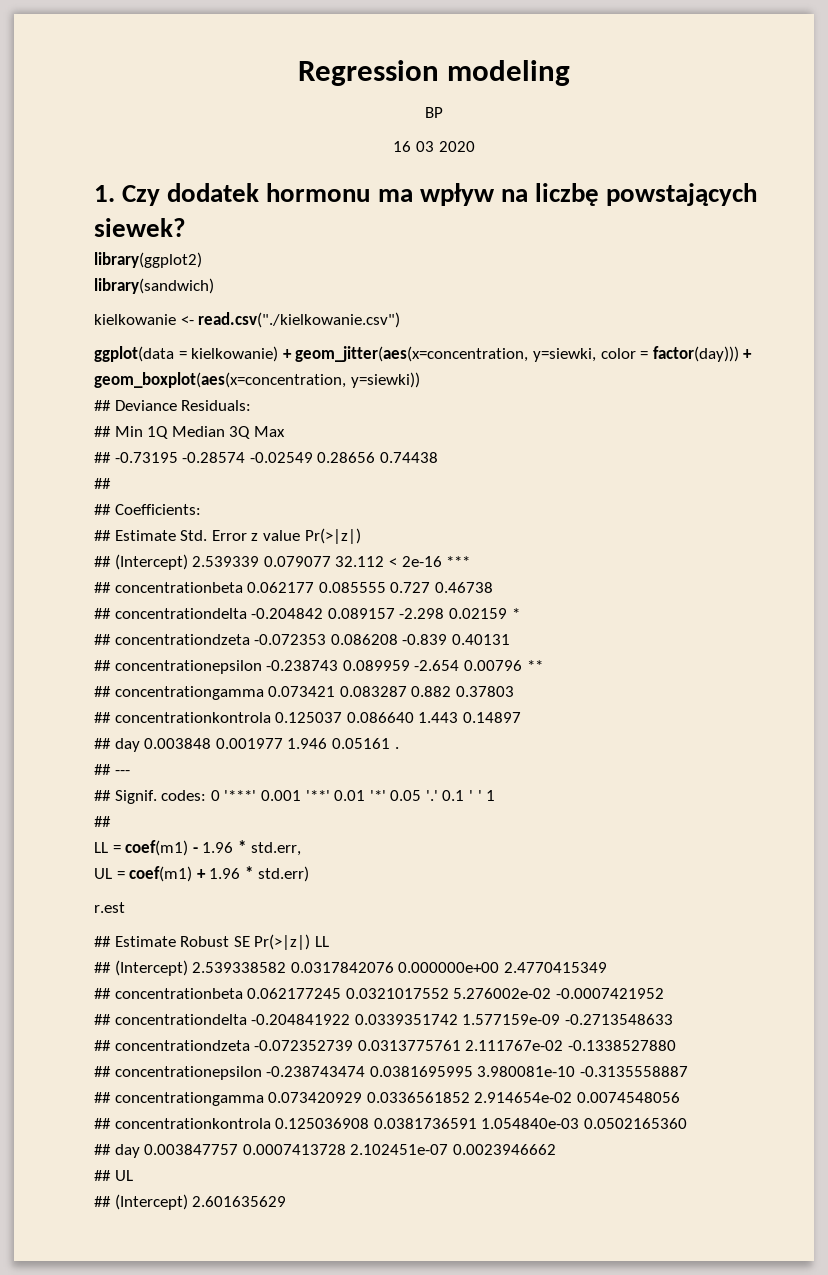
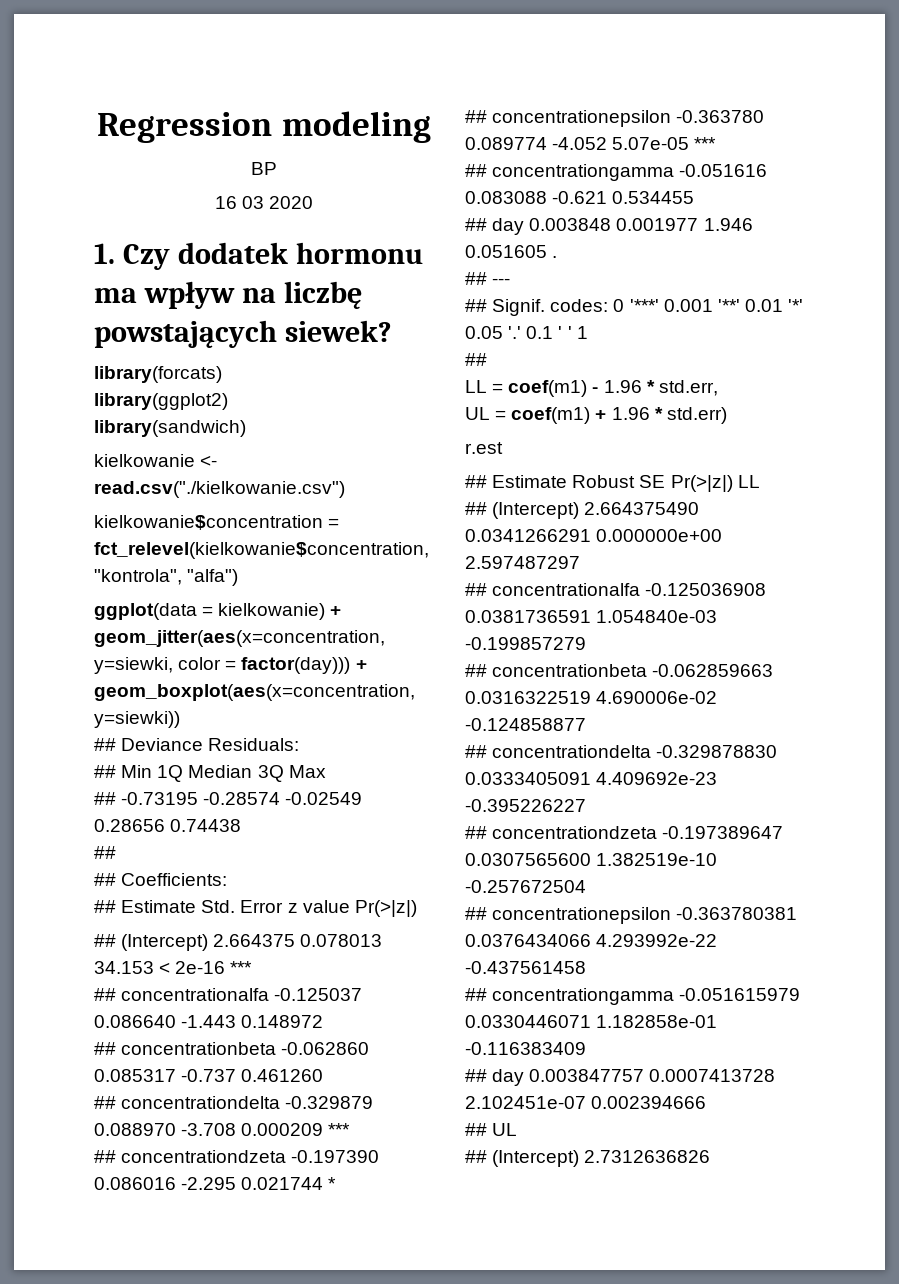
+ library(forcats)
+ kielkowanie$concentration = fct_relevel(kielkowanie$concentration, "kontrola", "alfa")
- ## (Intercept) 2.539339 0.079077 32.112 < 2e-16 ***
+ ## (Intercept) 2.664375 0.078013 34.153 < 2e-16 ***
- ## concentrationbeta 0.062177 0.085555 0.727 0.46738
- ## concentrationdelta -0.204842 0.089157 -2.298 0.02159 *
- ## concentrationdzeta -0.072353 0.086208 -0.839 0.40131
- ## concentrationepsilon -0.238743 0.089959 -2.654 0.00796 **
- ## concentrationgamma 0.073421 0.083287 0.882 0.37803
- ## concentrationkontrola 0.125037 0.086640 1.443 0.14897
+ ## concentrationalfa -0.125037 0.086640 -1.443 0.148972
+ ## concentrationbeta -0.062860 0.085317 -0.737 0.461260
+ ## concentrationdelta -0.329879 0.088970 -3.708 0.000209 ***
+ ## concentrationdzeta -0.197390 0.086016 -2.295 0.021744 *
+ ## concentrationepsilon -0.363780 0.089774 -4.052 5.07e-05 ***
+ ## concentrationgamma -0.051616 0.083088 -0.621 0.534455
- ## day 0.003848 0.001977 1.946 0.05161 .
+ ## day 0.003848 0.001977 1.946 0.051605 .
- ## (Intercept) 2.539338582 0.0317842076 0.000000e+00 2.4770415349
- ## concentrationbeta 0.062177245 0.0321017552 5.276002e-02 -0.0007421952
- ## concentrationdelta -0.204841922 0.0339351742 1.577159e-09 -0.2713548633
- ## concentrationdzeta -0.072352739 0.0313775761 2.111767e-02 -0.1338527880
- ## concentrationepsilon -0.238743474 0.0381695995 3.980081e-10 -0.3135558887
- ## concentrationgamma 0.073420929 0.0336561852 2.914654e-02 0.0074548056
- ## concentrationkontrola 0.125036908 0.0381736591 1.054840e-03 0.0502165360
+ ## (Intercept) 2.664375490 0.0341266291 0.000000e+00 2.597487297
+ ## concentrationalfa -0.125036908 0.0381736591 1.054840e-03 -0.199857279
+ ## concentrationbeta -0.062859663 0.0316322519 4.690006e-02 -0.124858877
+ ## concentrationdelta -0.329878830 0.0333405091 4.409692e-23 -0.395226227
+ ## concentrationdzeta -0.197389647 0.0307565600 1.382519e-10 -0.257672504
+ ## concentrationepsilon -0.363780381 0.0376434066 4.293992e-22 -0.437561458
+ ## concentrationgamma -0.051615979 0.0330446071 1.182858e-01 -0.116383409
- ## day 0.003847757 0.0007413728 2.102451e-07 0.0023946662
+ ## day 0.003847757 0.0007413728 2.102451e-07 0.002394666
- ## (Intercept) 2.601635629
+ ## (Intercept) 2.7312636826

